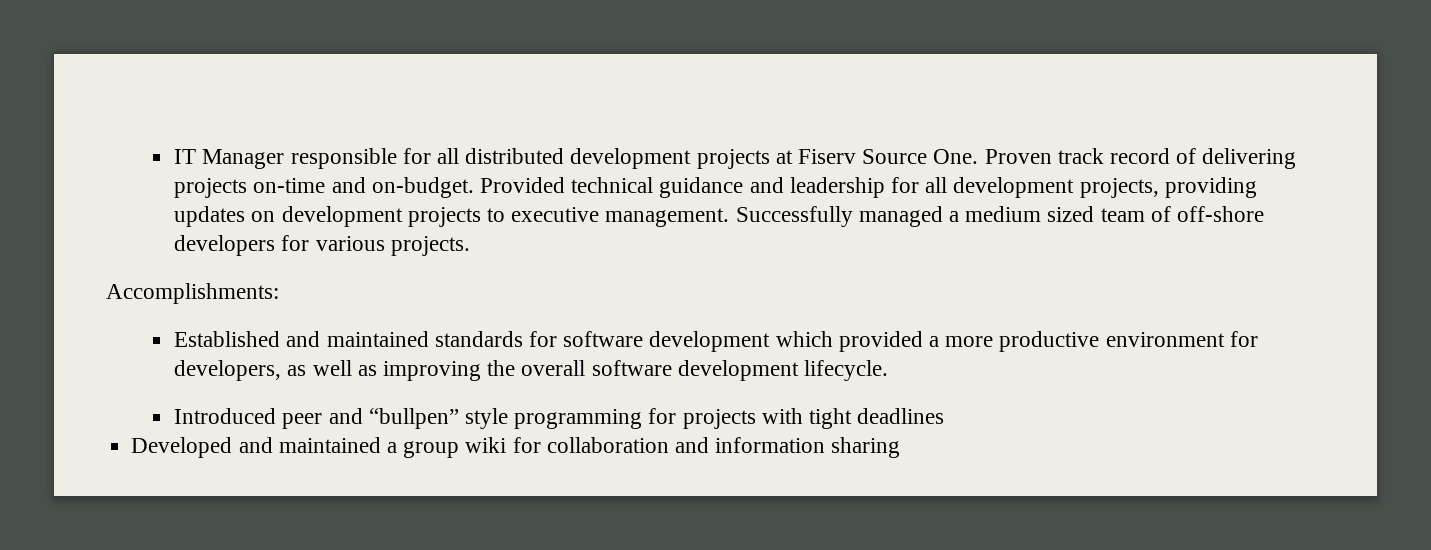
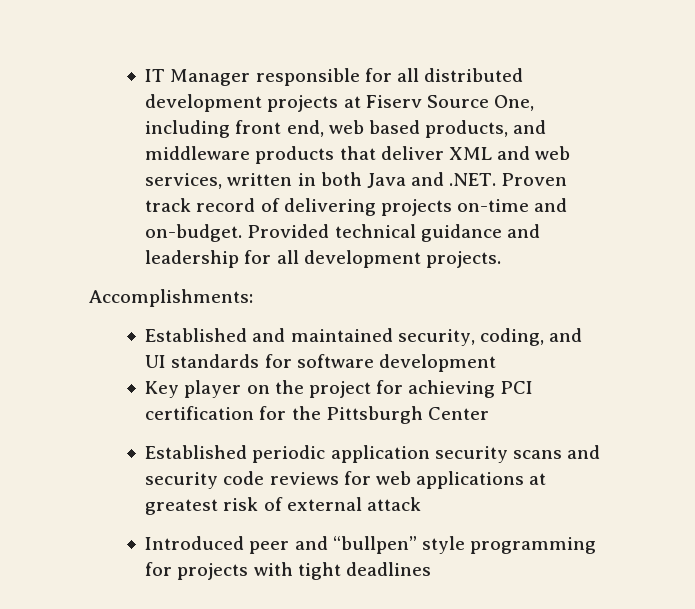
- IT Manager responsible for all distributed development projects at Fiserv Source One. Proven track record of delivering projects on-time and on-budget.
+ IT Manager responsible for all distributed development projects at Fiserv Source One, including front end, web based products, and middleware products that deliver XML and web services, written in both Java and .NET. Proven track record of delivering projects on-time and on-budget.
- Provided technical guidance and leadership for all development projects, providing updates on development projects to executive management. Successfully managed a medium sized team of off-shore developers for various projects.
+ Provided technical guidance and leadership for all development projects.
- Established and maintained standards for software development which provided a more productive environment for developers, as well as improving the overall software development lifecycle.
+ Established and maintained security, coding, and UI standards for software development
+ Key player on the project for achieving PCI certification for the Pittsburgh Center
+ Established periodic application security scans and security code reviews for web applications at greatest risk of external attack
- Developed and maintained a group wiki for collaboration and information sharing

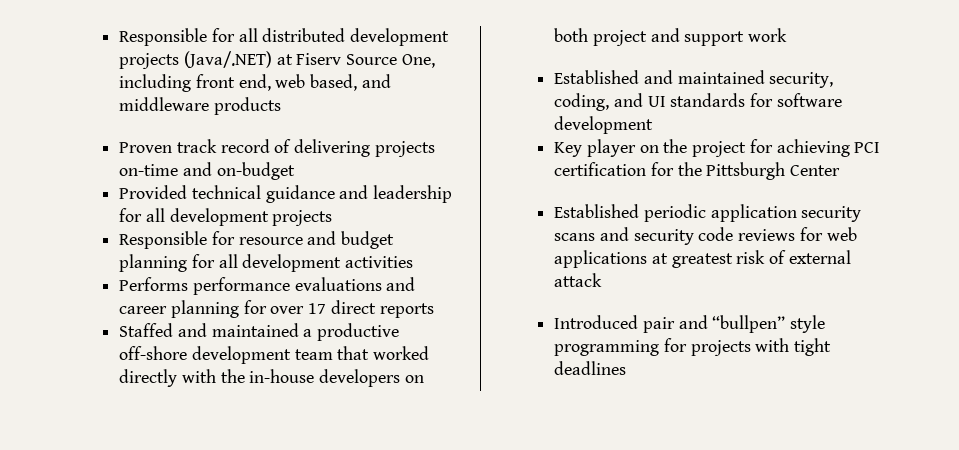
- IT Manager responsible for all distributed development projects at Fiserv Source One, including front end, web based products, and middleware products that deliver XML and web services, written in both Java and .NET. Proven track record of delivering projects on-time and on-budget. Provided technical guidance and leadership for all development projects.
- Accomplishments:
+ Responsible for all distributed development projects (Java/.NET) at Fiserv Source One, including front end, web based, and middleware products
+ Proven track record of delivering projects on-time and on-budget
+ Provided technical guidance and leadership for all development projects
+ Responsible for resource and budget planning for all development activities
+ Performs performance evaluations and career planning for over 17 direct reports
+ Staffed and maintained a productive off-shore development team that worked directly with the in-house developers on both project and support work
- Introduced peer and “bullpen” style programming for projects with tight deadlines
+ Introduced pair and “bullpen” style programming for projects with tight deadlines

